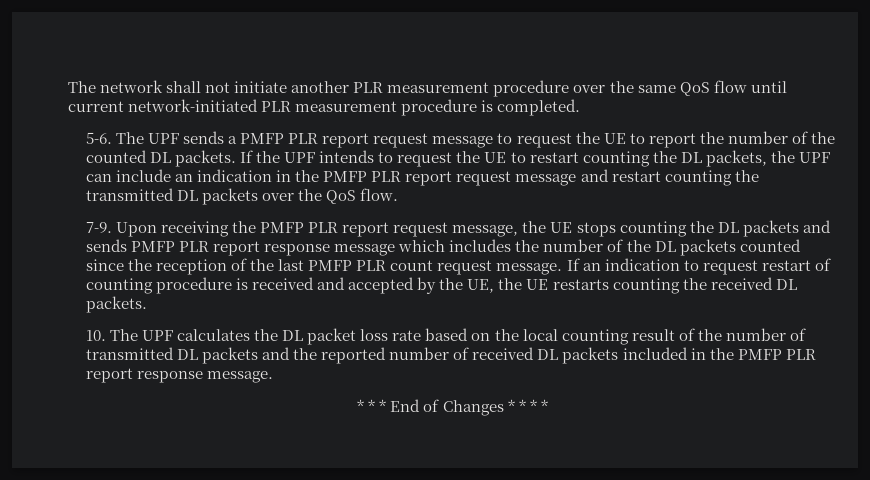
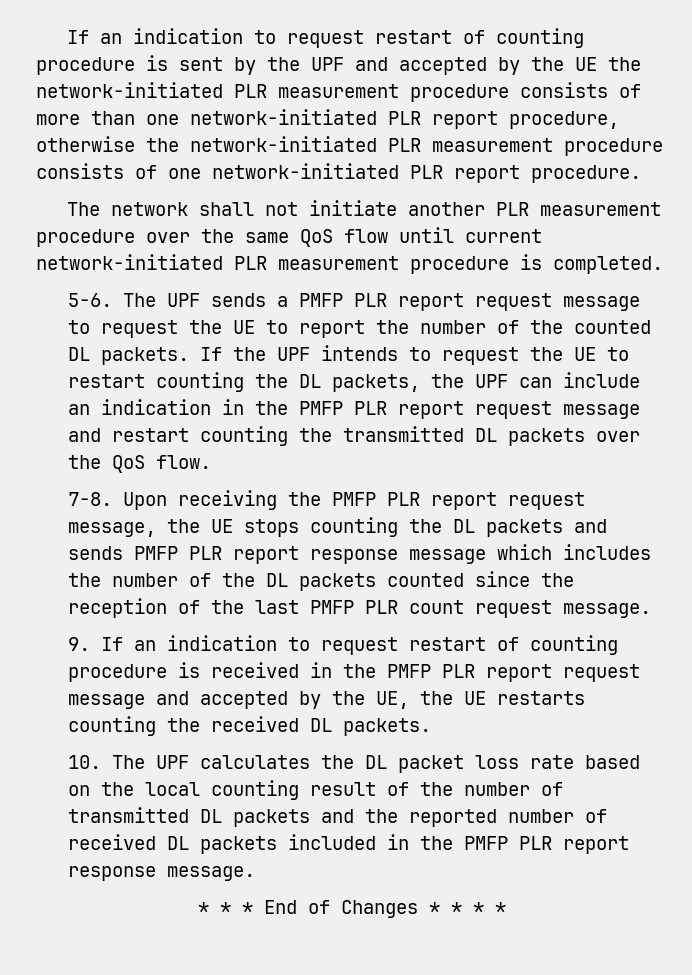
+ If an indication to request restart of counting procedure is sent by the UPF and accepted by the UE the network-initiated PLR measurement procedure consists of more than one network-initiated PLR report procedure, otherwise the network-initiated PLR measurement procedure consists of one network-initiated PLR report procedure.
- 7-9.
+ 7-8.
- Upon receiving the PMFP PLR report request message, the UE stops counting the DL packets and sends PMFP PLR report response message which includes the number of the DL packets counted since the reception of the last PMFP PLR count request message. If an indication to request restart of counting procedure is received and accepted by the UE, the UE restarts counting the received DL packets.
+ Upon receiving the PMFP PLR report request message, the UE stops counting the DL packets and sends PMFP PLR report response message which includes the number of the DL packets counted since the reception of the last PMFP PLR count request message.
+ 9. If an indication to request restart of counting procedure is received in the PMFP PLR report request message and accepted by the UE, the UE restarts counting the received DL packets.

